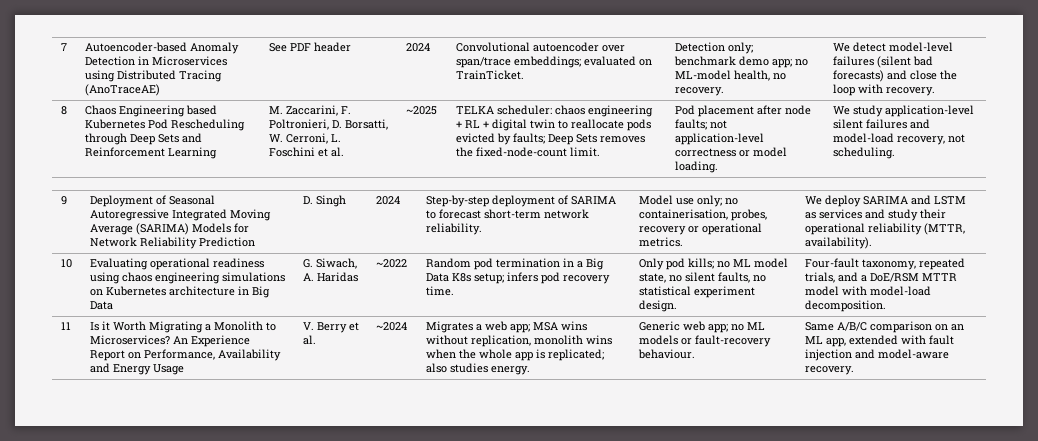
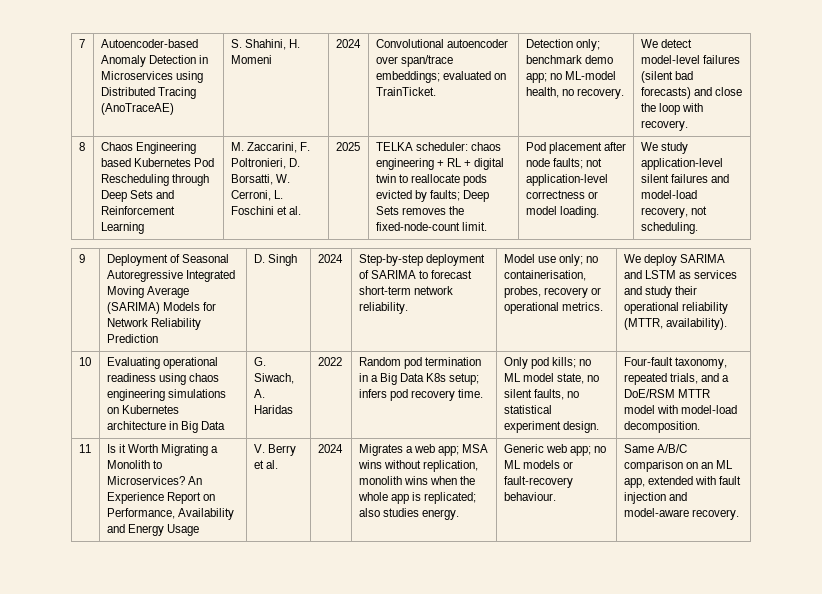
- See PDF header
+ S. Shahini, H. Momeni
- ~2025
+ 2025
- ~2022
+ 2022
- V. Berry et al. | ~2024
+ V. Berry et al. | 2024

